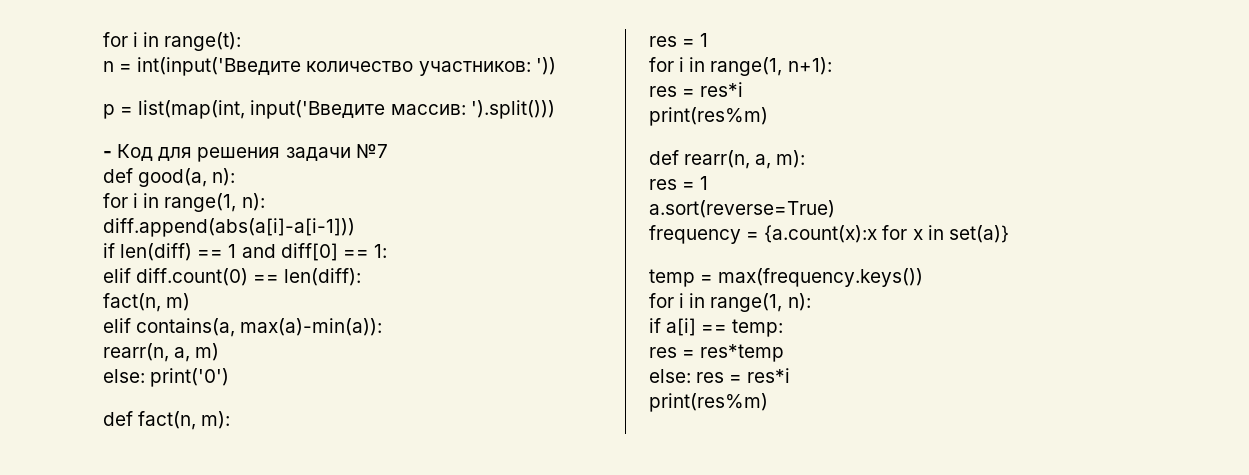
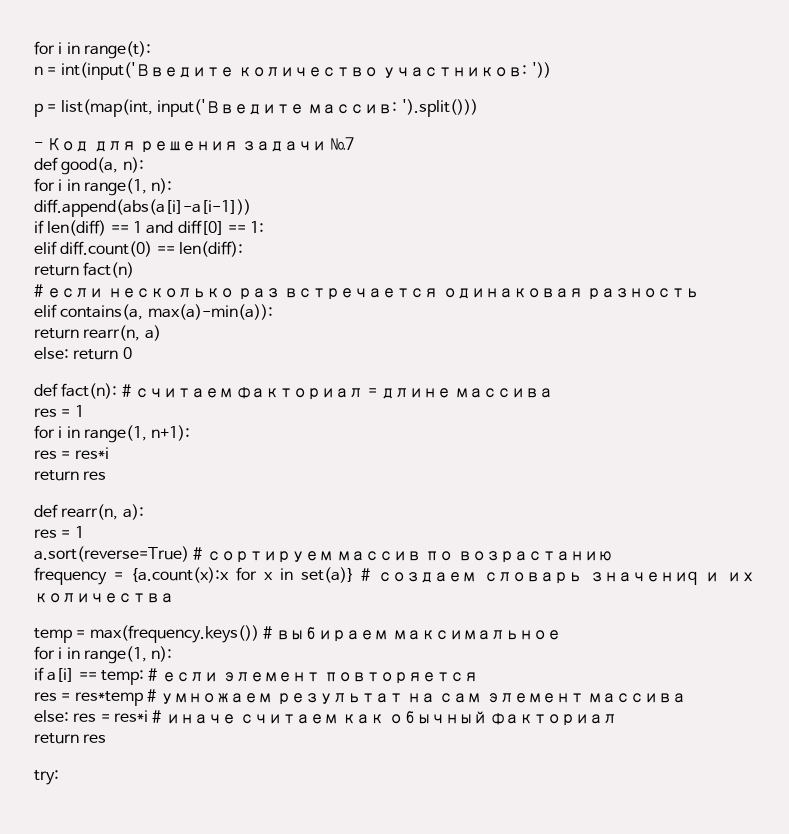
- fact(n, m)
+ return fact(n)
+ # если несколько раз встречается одинаковая разность
- rearr(n, a, m)
- else: print('0')
- def fact(n, m):
+ return rearr(n, a)
+ else: return 0
+ def fact(n): # считаем факториал = длине массива
  for i in range(1, n+1):
  res = res*i
- print(res%m)
+ return res
- def rearr(n, a, m):
+ def rearr(n, a):
- a.sort(reverse=True)
+ a.sort(reverse=True) # сортируем массив по возрастанию
- frequency = {a.count(x):x for x in set(a)}
+ frequency = {a.count(x):x for x in set(a)} # создаем словарь значениq и их количества
- temp = max(frequency.keys())
+ temp = max(frequency.keys()) # выбираем максимальное
- if a[i] == temp:
+ if a[i] == temp: # если элемент повторяется
- res = res*temp
- else: res = res*i
- print(res%m)
+ res = res*temp # умножаем результат на сам элемент массива
+ else: res = res*i # иначе считаем как обычный факториал
+ return res
+ try:

